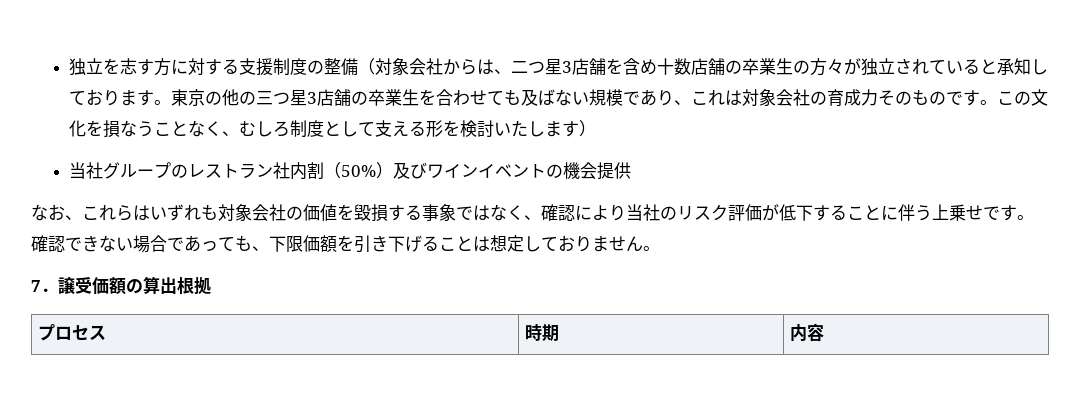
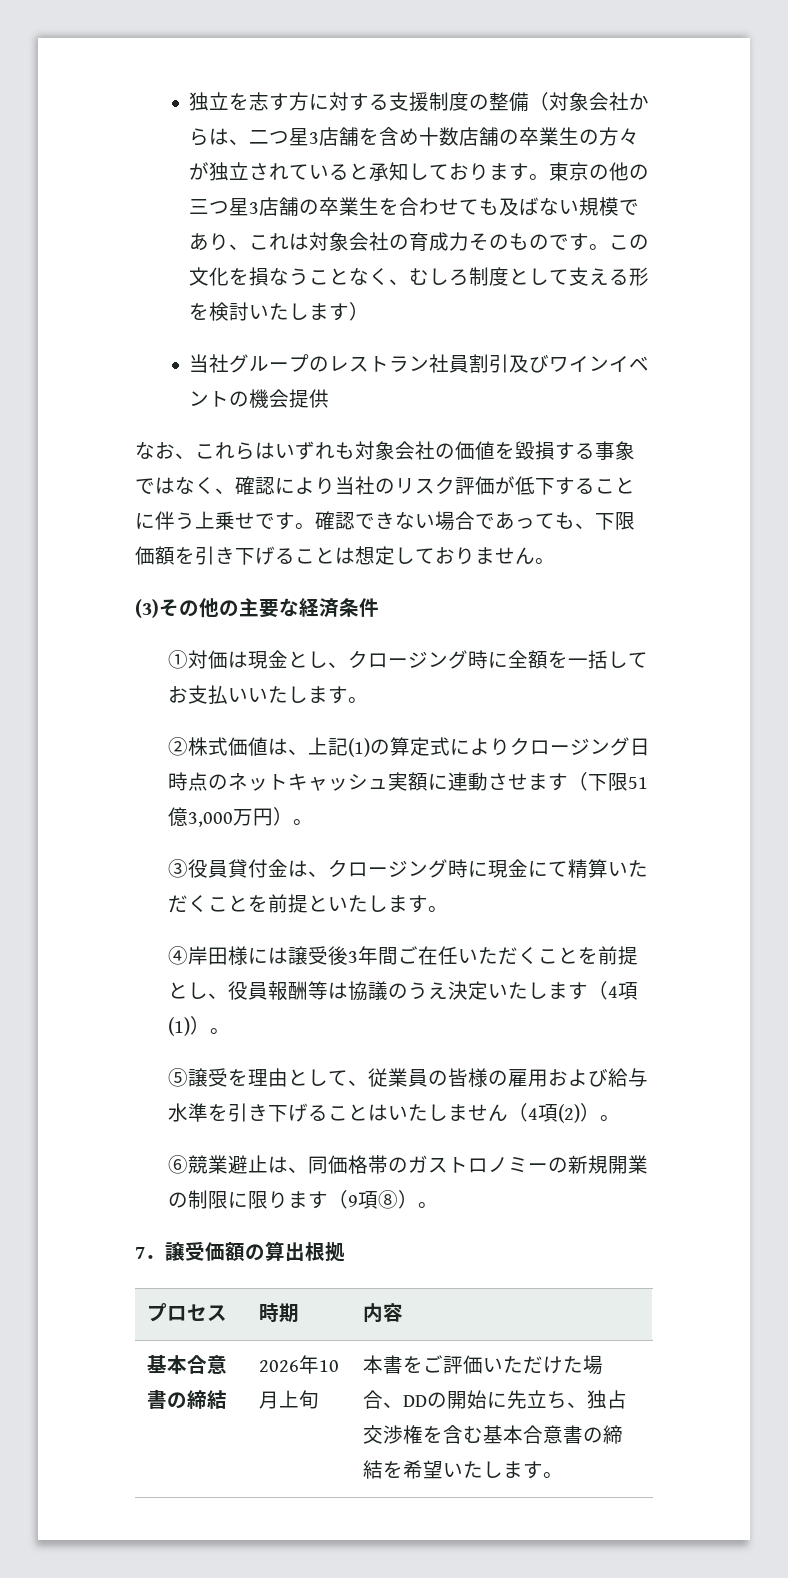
- 当社グループのレストラン社内割（50%）及びワインイベントの機会提供
+ 当社グループのレストラン社員割引及びワインイベントの機会提供
+ (3)その他の主要な経済条件
+ ①対価は現金とし、クロージング時に全額を一括してお支払いいたします。
+ ②株式価値は、上記(1)の算定式によりクロージング日時点のネットキャッシュ実額に連動させます（下限51億3,000万円）。
+ ③役員貸付金は、クロージング時に現金にて精算いただくことを前提といたします。
+ ④岸田様には譲受後3年間ご在任いただくことを前提とし、役員報酬等は協議のうえ決定いたします（4項(1)）。
+ ⑤譲受を理由として、従業員の皆様の雇用および給与水準を引き下げることはいたしません（4項(2)）。
+ ⑥競業避止は、同価格帯のガストロノミーの新規開業の制限に限ります（9項⑧）。
+ 基本合意書の締結 | 2026年10月上旬 | 本書をご評価いただけた場合、DDの開始に先立ち、独占交渉権を含む基本合意書の締結を希望いたします。

